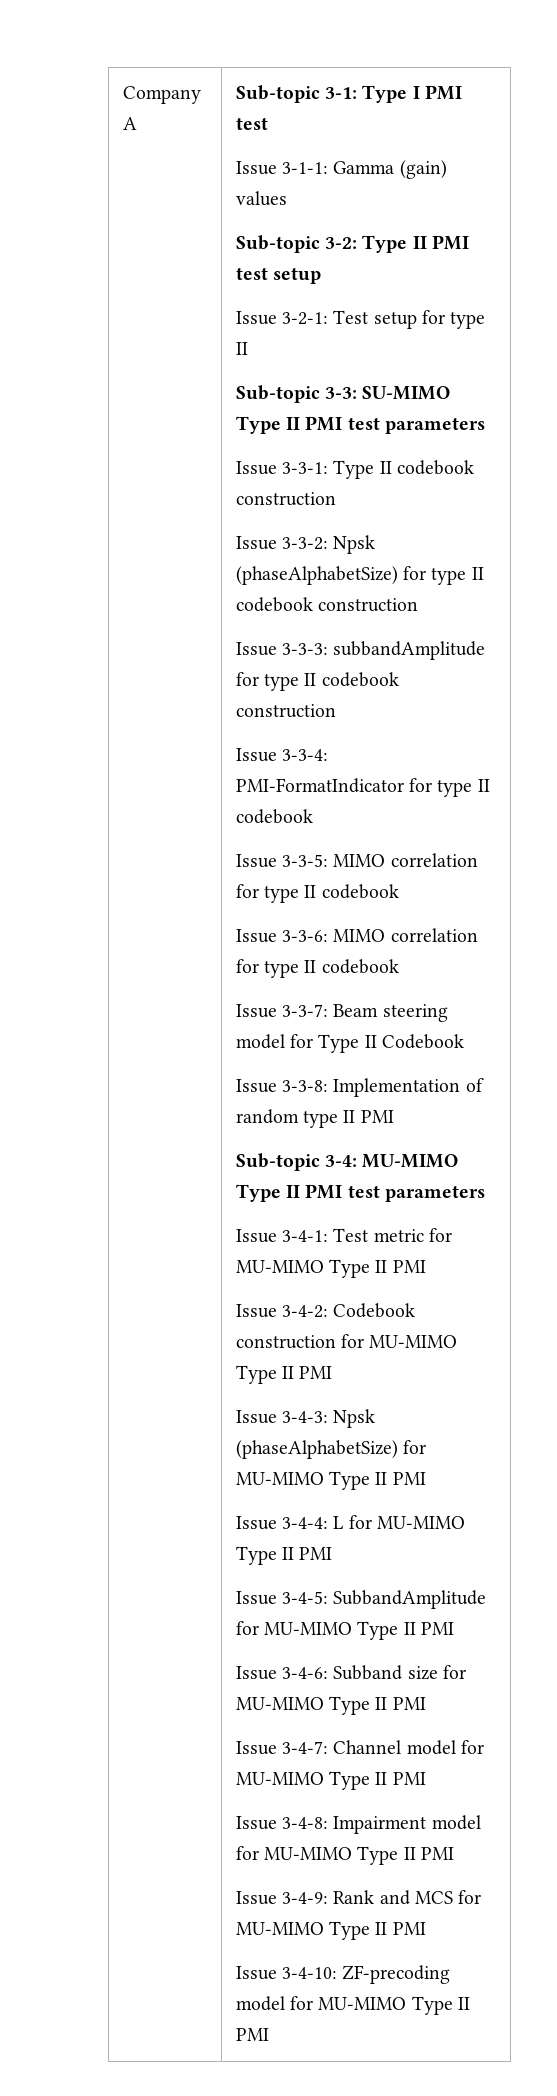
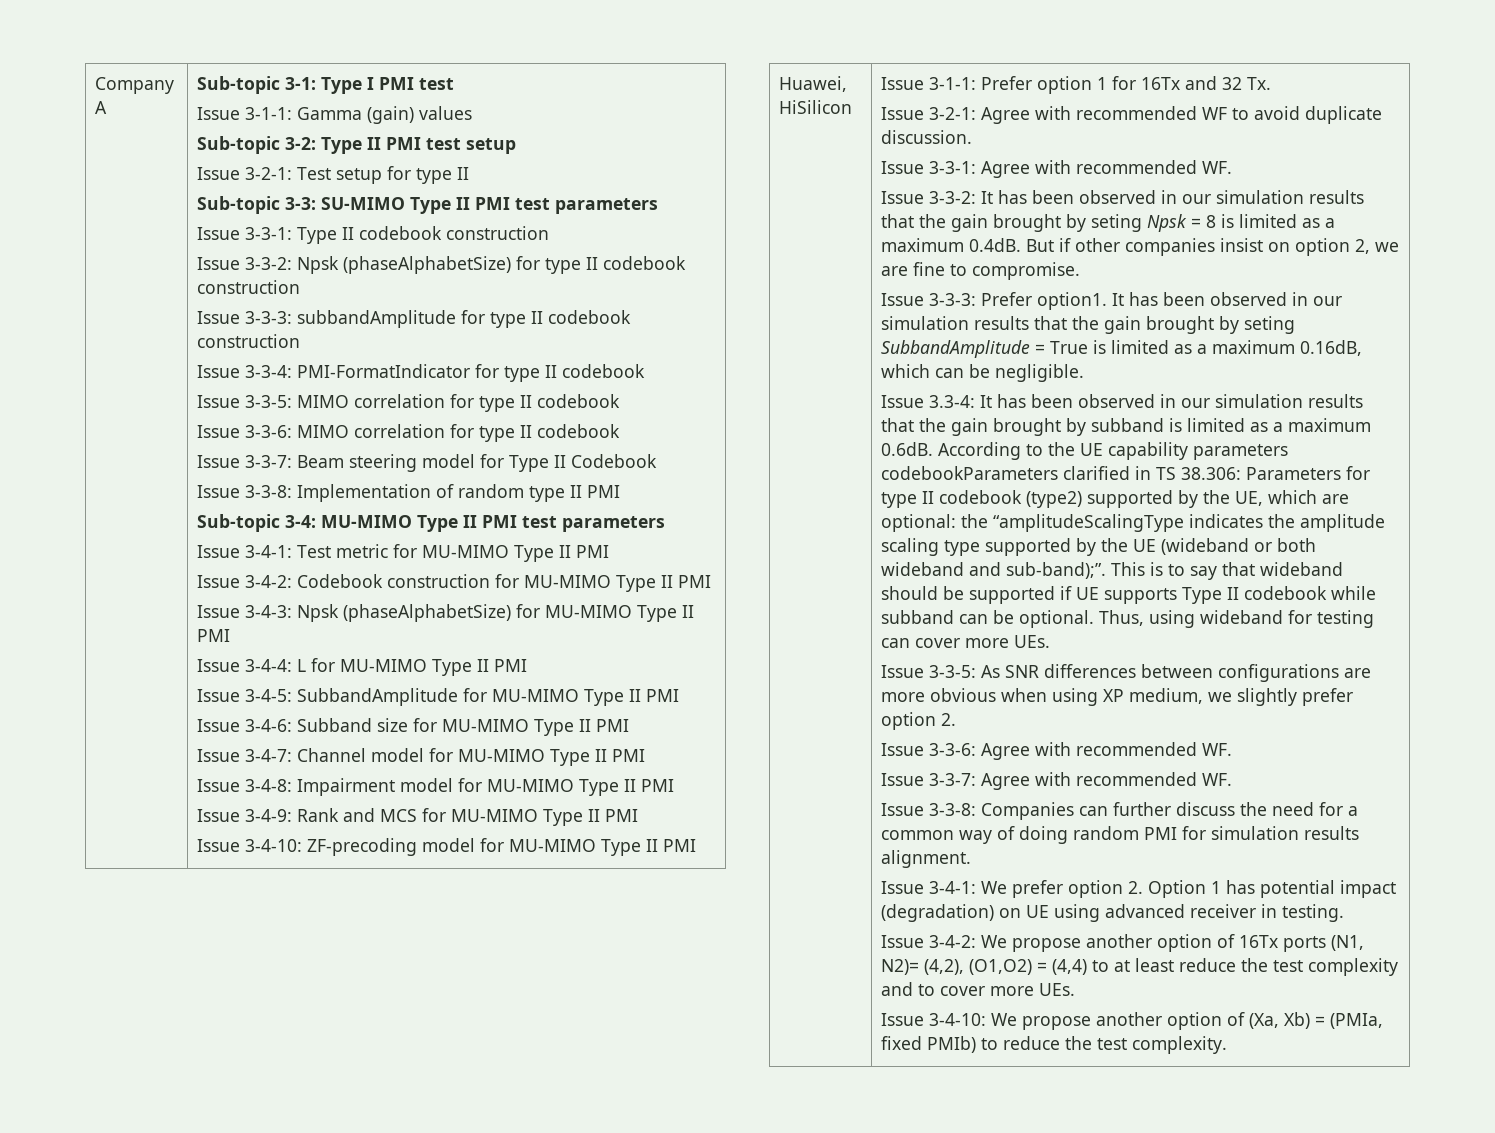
+ Huawei, HiSilicon | Issue 3-1-1: Prefer option 1 for 16Tx and 32 Tx.
+ Issue 3-2-1: Agree with recommended WF to avoid duplicate discussion.
+ Issue 3-3-1: Agree with recommended WF.
+ Issue 3-3-2: It has been observed in our simulation results that the gain brought by seting Npsk = 8 is limited as a maximum 0.4dB. But if other companies insist on option 2, we are fine to compromise.
+ Issue 3-3-3: Prefer option1. It has been observed in our simulation results that the gain brought by seting SubbandAmplitude = True is limited as a maximum 0.16dB, which can be negligible.
+ Issue 3.3-4: It has been observed in our simulation results that the gain brought by subband is limited as a maximum 0.6dB. According to the UE capability parameters codebookParameters clarified in TS 38.306: Parameters for type II codebook (type2) supported by the UE, which are optional: the “amplitudeScalingType indicates the amplitude scaling type supported by the UE (wideband or both wideband and sub-band);”. This is to say that wideband should be supported if UE supports Type II codebook while subband can be optional. Thus, using wideband for testing can cover more UEs.
+ Issue 3-3-5: As SNR differences between configurations are more obvious when using XP medium, we slightly prefer option 2.
+ Issue 3-3-6: Agree with recommended WF.
+ Issue 3-3-7: Agree with recommended WF.
+ Issue 3-3-8: Companies can further discuss the need for a common way of doing random PMI for simulation results alignment.
+ Issue 3-4-1: We prefer option 2. Option 1 has potential impact (degradation) on UE using advanced receiver in testing.
+ Issue 3-4-2: We propose another option of 16Tx ports (N1, N2)= (4,2), (O1,O2) = (4,4) to at least reduce the test complexity and to cover more UEs.
+ Issue 3-4-10: We propose another option of (Xa, Xb) = (PMIa, fixed PMIb) to reduce the test complexity.

